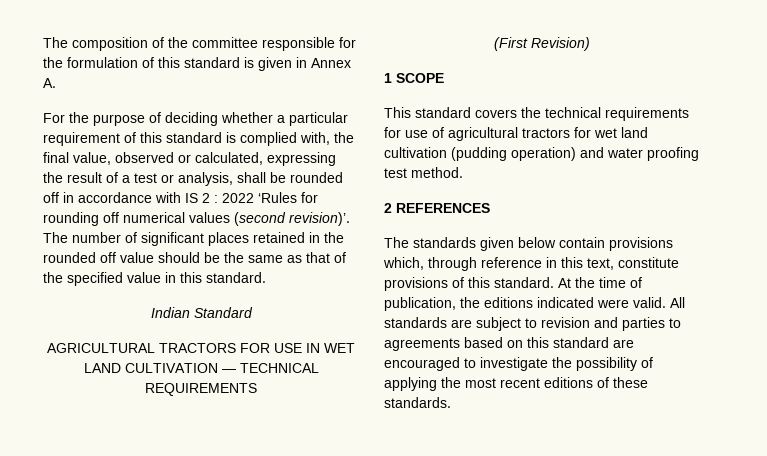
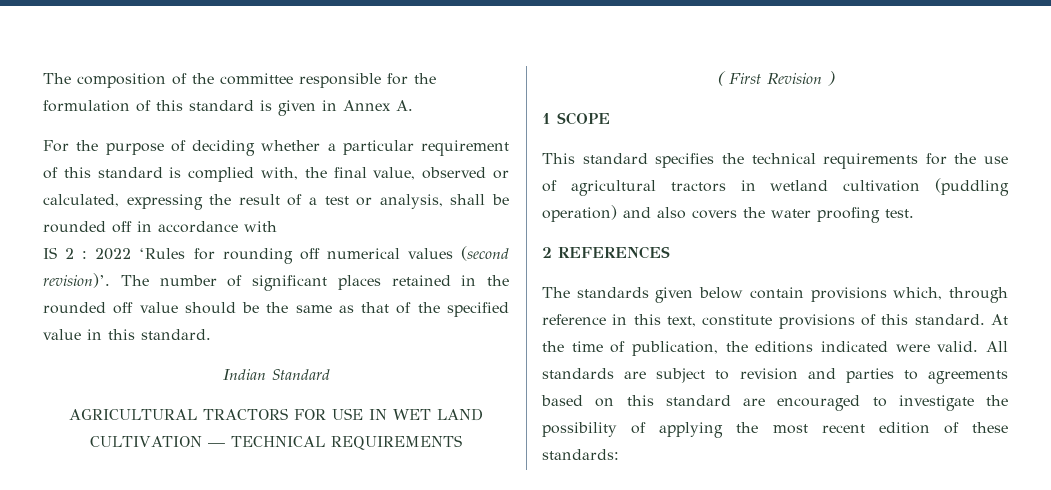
- For the purpose of deciding whether a particular requirement of this standard is complied with, the final value, observed or calculated, expressing the result of a test or analysis, shall be rounded off in accordance with IS 2 : 2022 ‘Rules for rounding off numerical values (second revision)’.
+ For the purpose of deciding whether a particular requirement of this standard is complied with, the final value, observed or calculated, expressing the result of a test or analysis, shall be rounded off in accordance with
+ IS 2 : 2022 ‘Rules for rounding off numerical values (second revision)’.
- (First Revision)
+ ( First Revision )
- This standard covers the technical requirements for use of agricultural tractors for wet land cultivation (pudding operation) and water proofing test method.
+ This standard specifies the technical requirements for the use of agricultural tractors in wetland cultivation (puddling operation) and also covers the water proofing test.
- All standards are subject to revision and parties to agreements based on this standard are encouraged to investigate the possibility of applying the most recent editions of these standards.
+ All standards are subject to revision and parties to agreements based on this standard are encouraged to investigate the possibility of applying the most recent edition of these standards:

